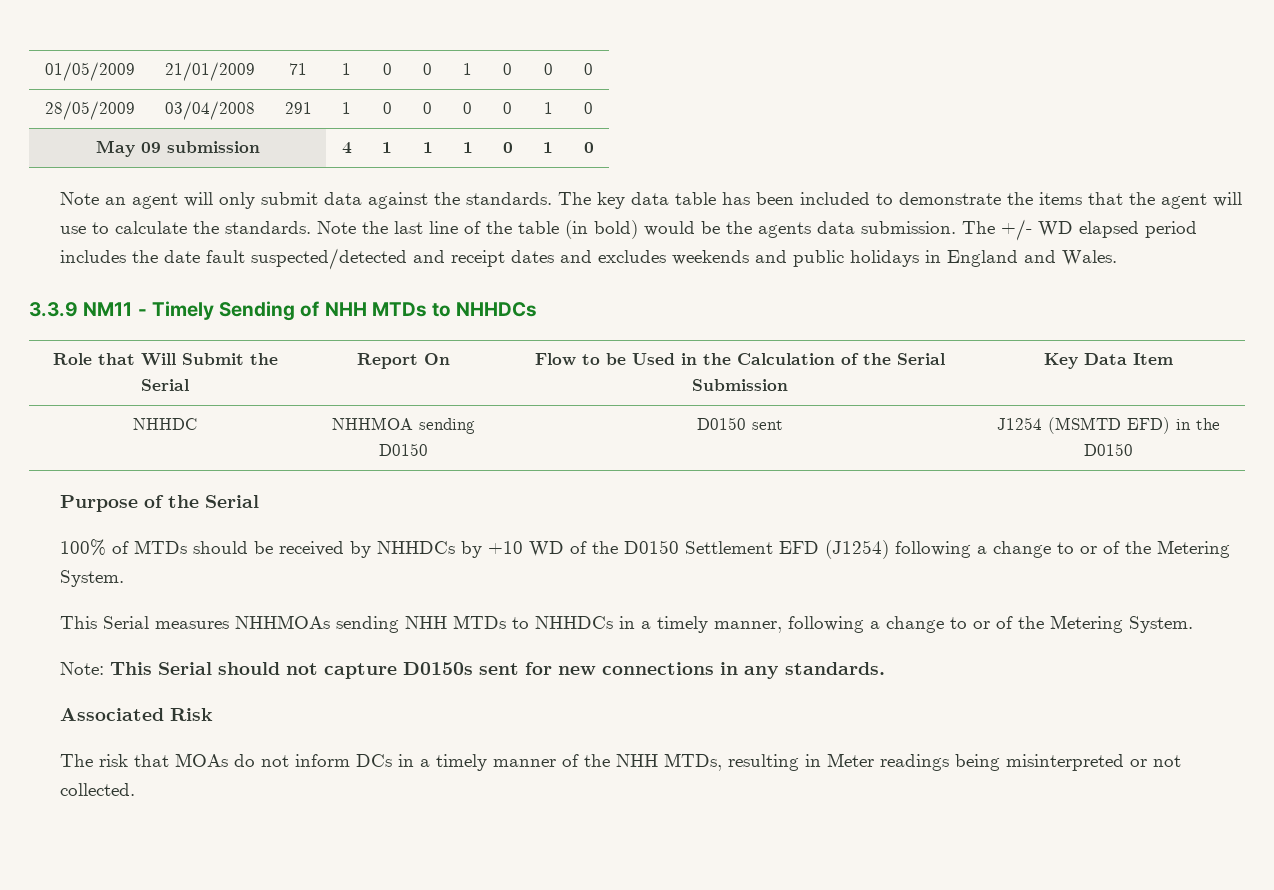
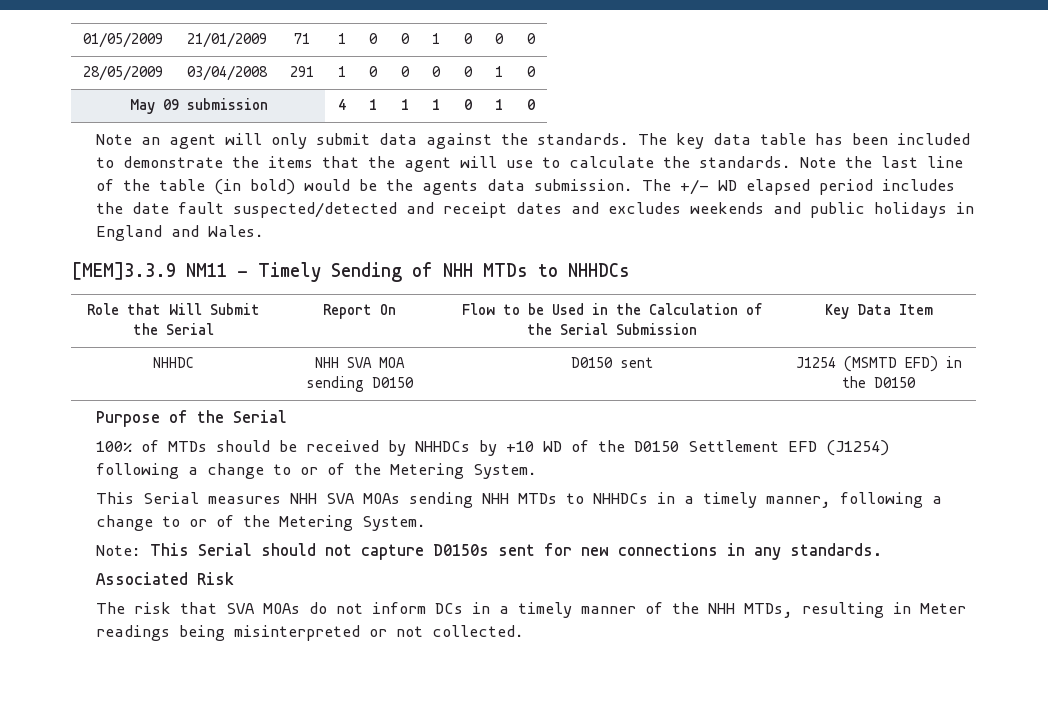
- 3.3.9 NM11 - Timely Sending of NHH MTDs to NHHDCs
+ [MEM]3.3.9 NM11 - Timely Sending of NHH MTDs to NHHDCs
- NHHDC | NHHMOA sending D0150 | D0150 sent | J1254 (MSMTD EFD) in the D0150
+ NHHDC | NHH SVA MOA sending D0150 | D0150 sent | J1254 (MSMTD EFD) in the D0150
- This Serial measures NHHMOAs sending NHH MTDs to NHHDCs in a timely manner, following a change to or of the Metering System.
+ This Serial measures NHH SVA MOAs sending NHH MTDs to NHHDCs in a timely manner, following a change to or of the Metering System.
- The risk that MOAs do not inform DCs in a timely manner of the NHH MTDs, resulting in Meter readings being misinterpreted or not collected.
+ The risk that SVA MOAs do not inform DCs in a timely manner of the NHH MTDs, resulting in Meter readings being misinterpreted or not collected.

